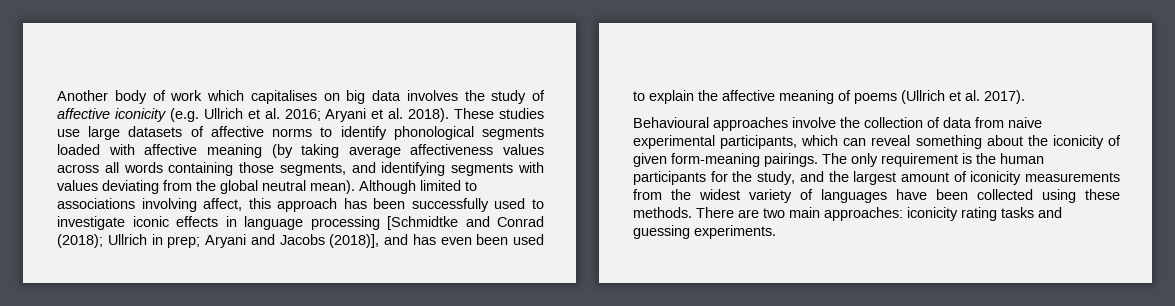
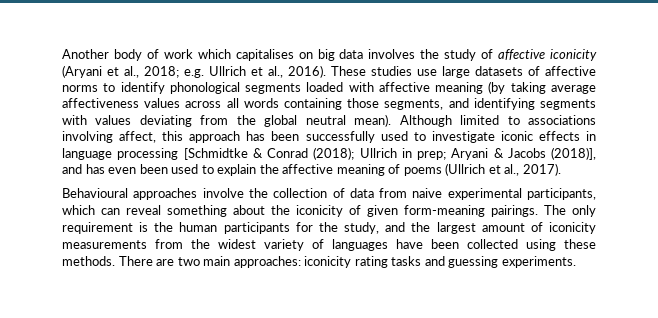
- Another body of work which capitalises on big data involves the study of affective iconicity (e.g. Ullrich et al. 2016; Aryani et al. 2018).
+ Another body of work which capitalises on big data involves the study of affective iconicity (Aryani et al., 2018; e.g. Ullrich et al., 2016).
- Although limited to associations involving affect, this approach has been successfully used to investigate iconic effects in language processing [Schmidtke and Conrad (2018); Ullrich in prep; Aryani and Jacobs (2018)], and has even been used to explain the affective meaning of poems (Ullrich et al. 2017).
+ Although limited to associations involving affect, this approach has been successfully used to investigate iconic effects in language processing [Schmidtke & Conrad (2018); Ullrich in prep; Aryani & Jacobs (2018)], and has even been used to explain the affective meaning of poems (Ullrich et al., 2017).

